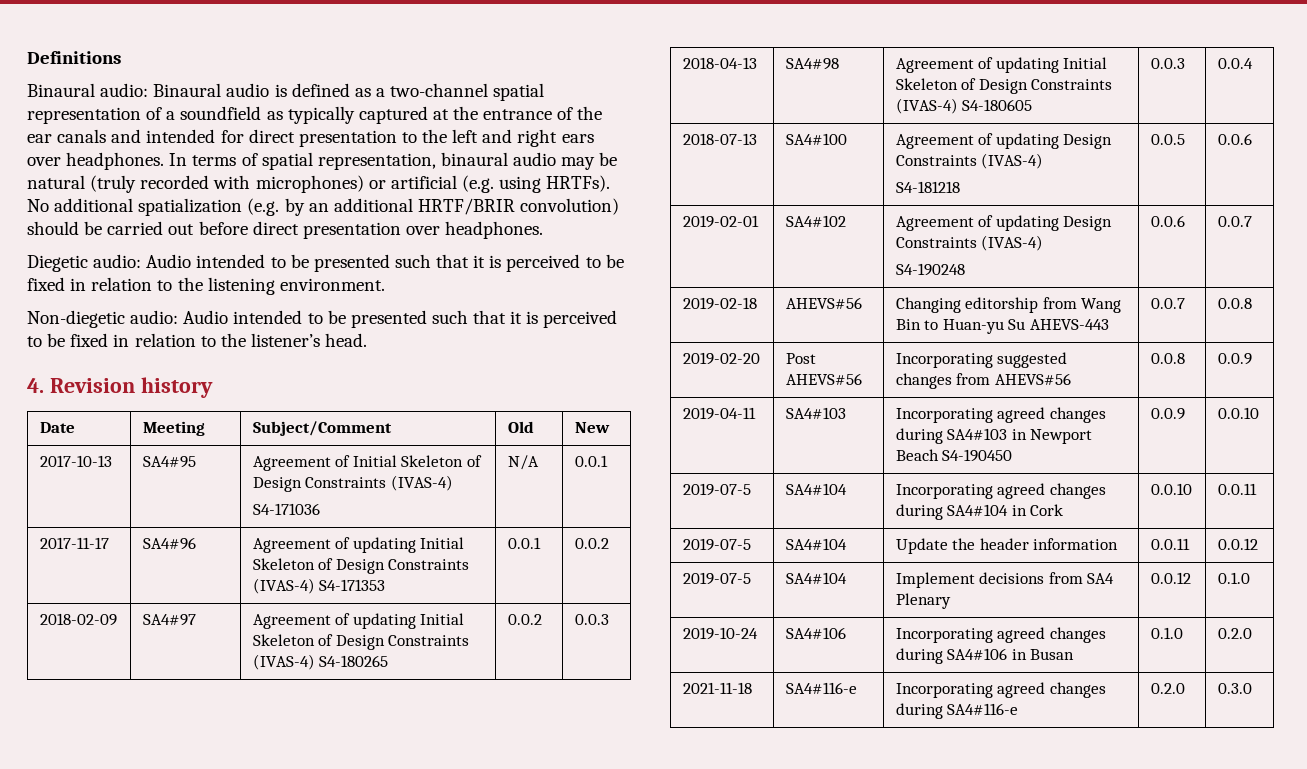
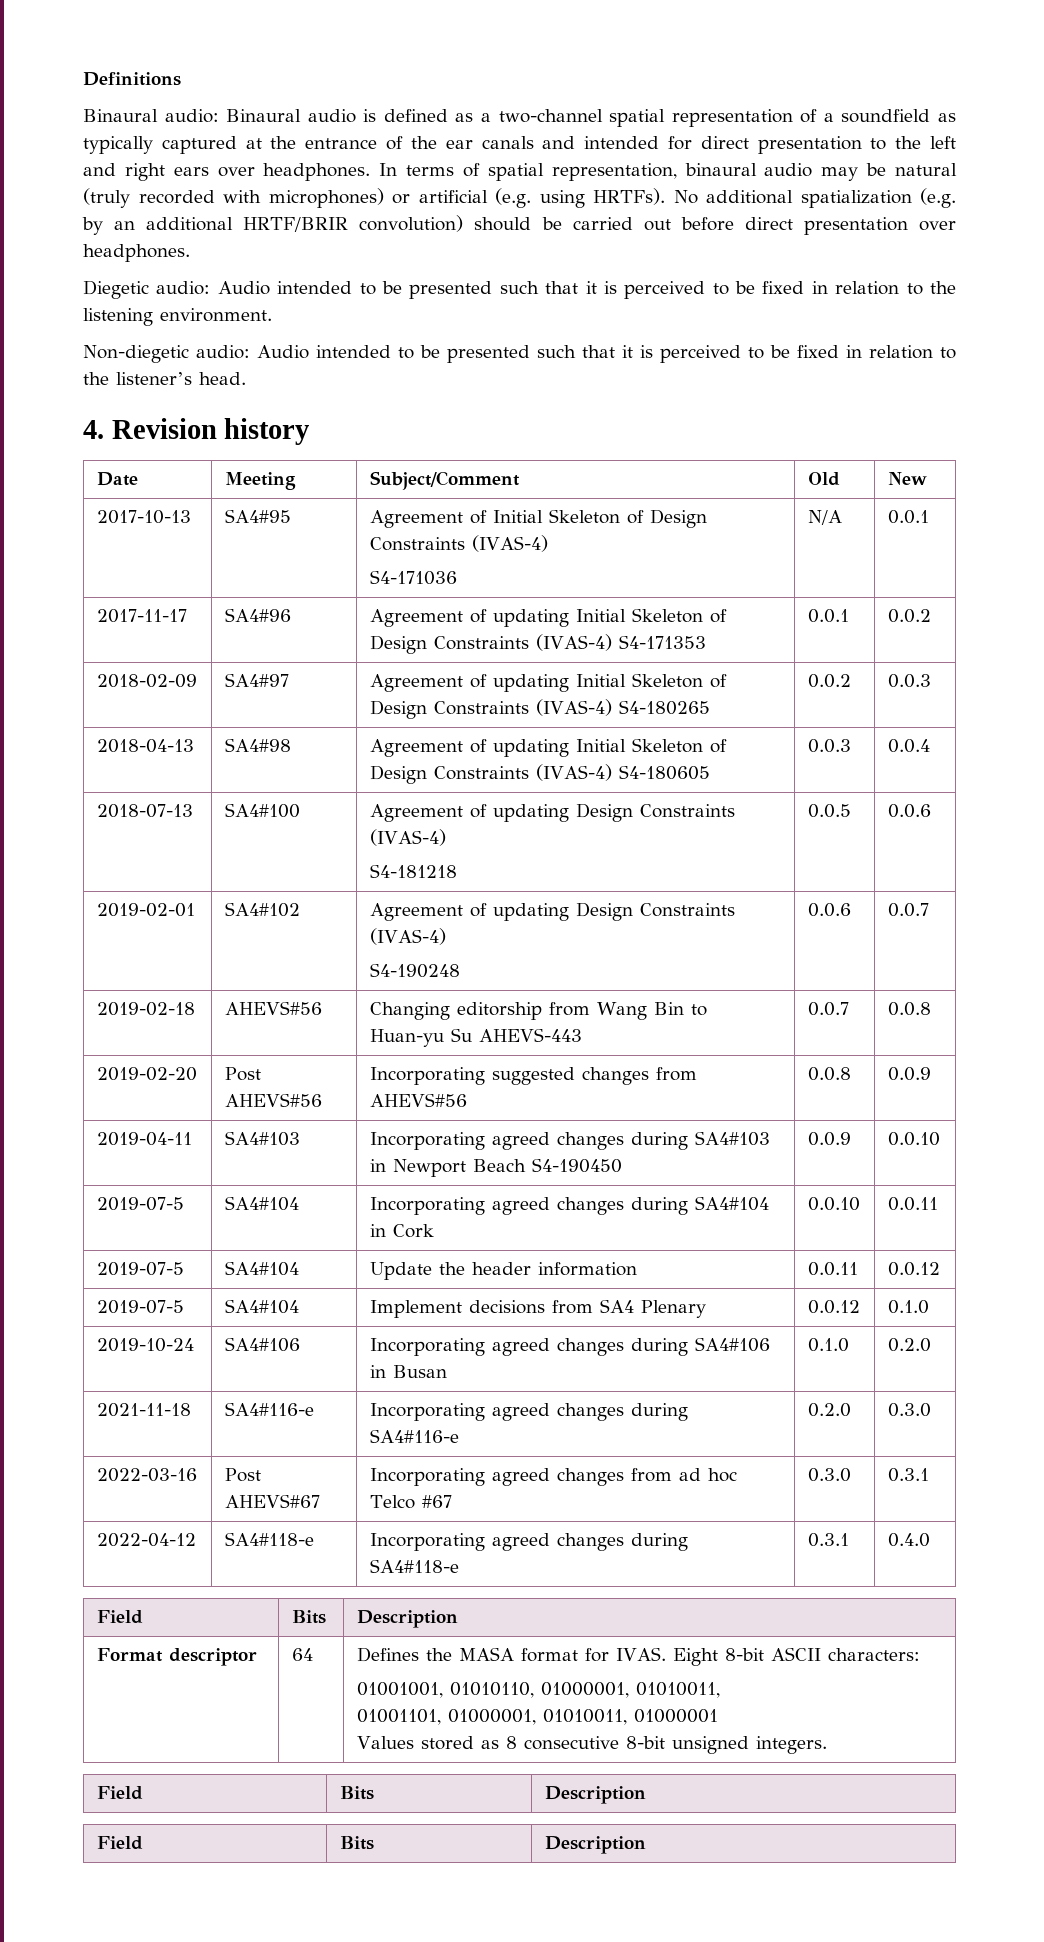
+ 2022-03-16 | Post AHEVS#67 | Incorporating agreed changes from ad hoc Telco #67 | 0.3.0 | 0.3.1
+ 2022-04-12 | SA4#118-e | Incorporating agreed changes during SA4#118-e | 0.3.1 | 0.4.0
+ Field | Bits | Description
+ Format descriptor | 64 | Defines the MASA format for IVAS. Eight 8-bit ASCII characters:
+ 01001001, 01010110, 01000001, 01010011,
+ 01001101, 01000001, 01010011, 01000001
+ Values stored as 8 consecutive 8-bit unsigned integers.
+ Field | Bits | Description
+ Field | Bits | Description

